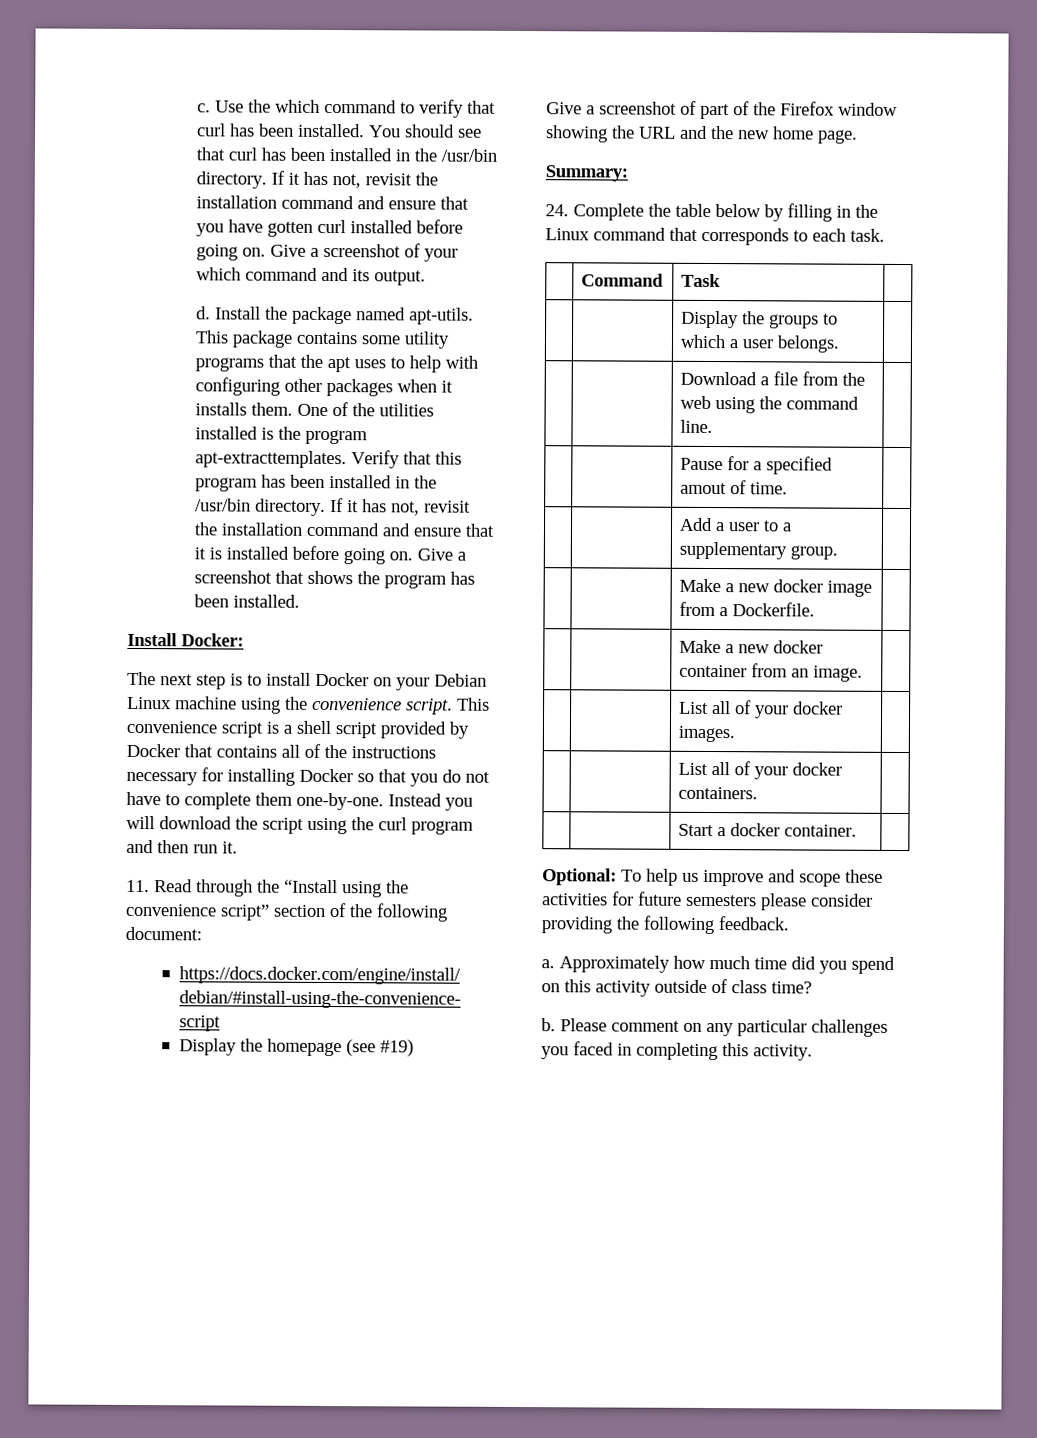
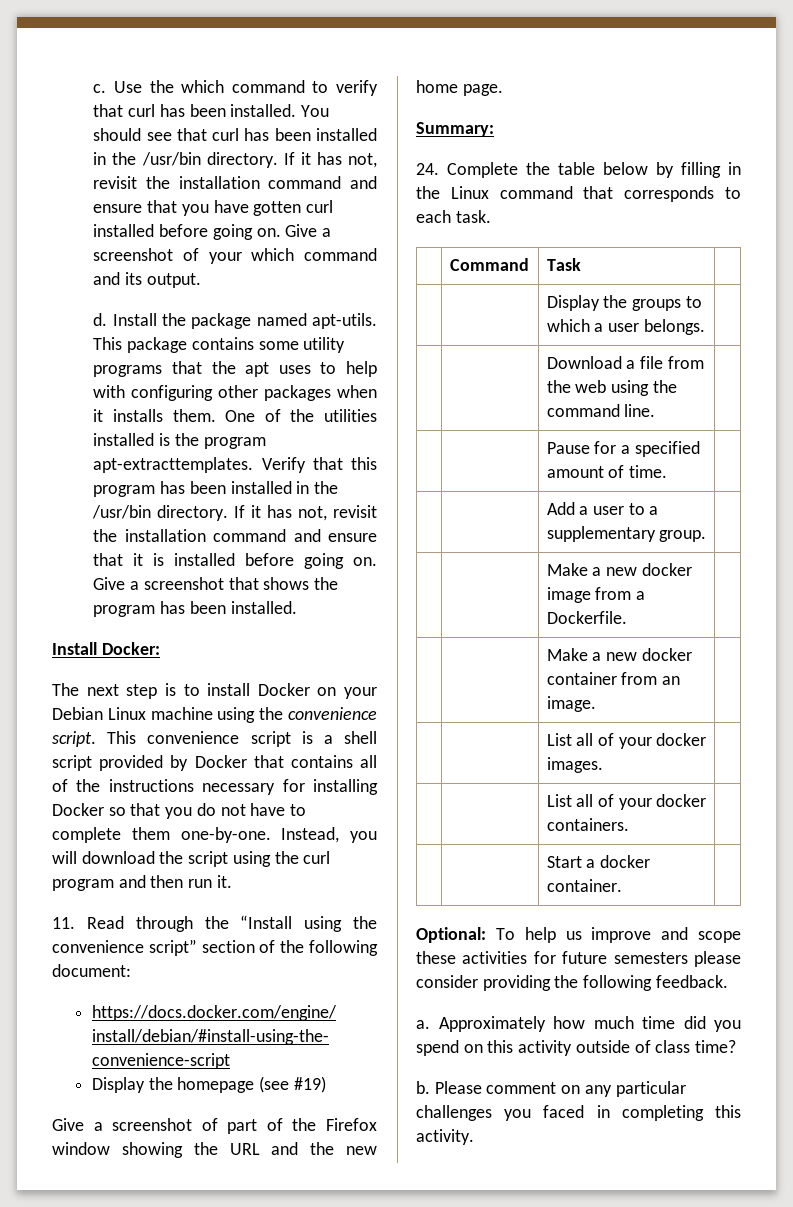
- Instead you will download the script using the curl program and then run it.
+ Instead, you will download the script using the curl program and then run it.
- | | Pause for a specified amout of time. |
+ | | Pause for a specified amount of time. |

